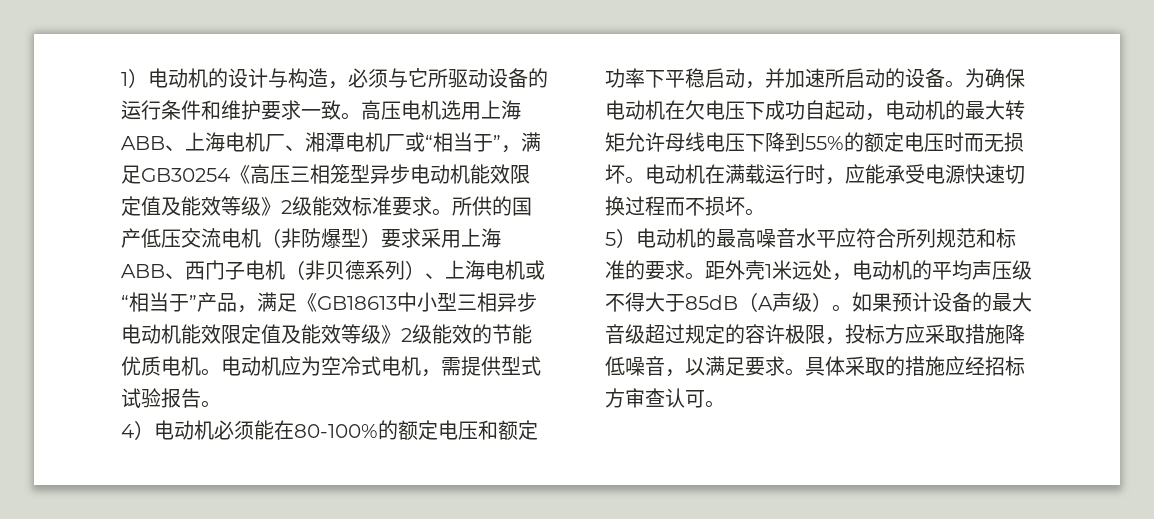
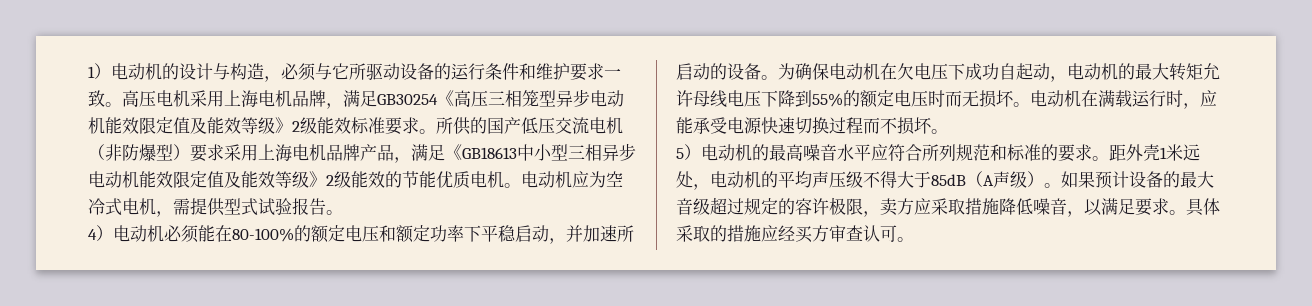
- 高压电机选用上海ABB、上海电机厂、湘潭电机厂或“相当于”，满足GB30254《高压三相笼型异步电动机能效限定值及能效等级》2级能效标准要求。
+ 高压电机采用上海电机品牌，满足GB30254《高压三相笼型异步电动机能效限定值及能效等级》2级能效标准要求。
- 所供的国产低压交流电机（非防爆型）要求采用上海ABB、西门子电机（非贝德系列）、上海电机或“相当于”产品，满足《GB18613中小型三相异步电动机能效限定值及能效等级》2级能效的节能优质电机。
+ 所供的国产低压交流电机（非防爆型）要求采用上海电机品牌产品，满足《GB18613中小型三相异步电动机能效限定值及能效等级》2级能效的节能优质电机。
- 如果预计设备的最大音级超过规定的容许极限，投标方应采取措施降低噪音，以满足要求。
+ 如果预计设备的最大音级超过规定的容许极限，卖方应采取措施降低噪音，以满足要求。
- 具体采取的措施应经招标方审查认可。
+ 具体采取的措施应经买方审查认可。

